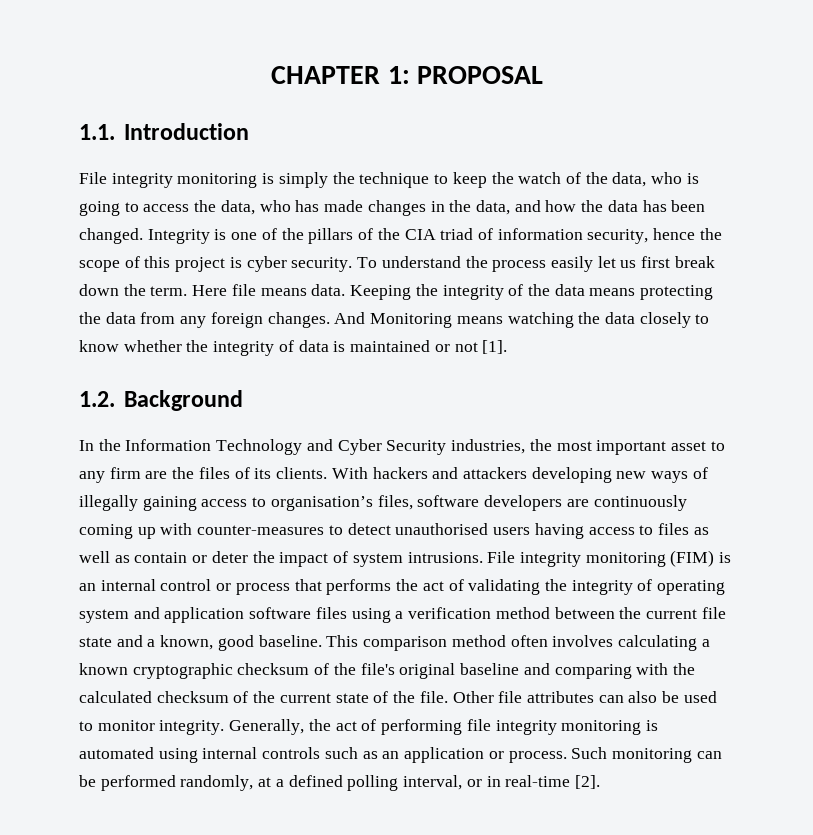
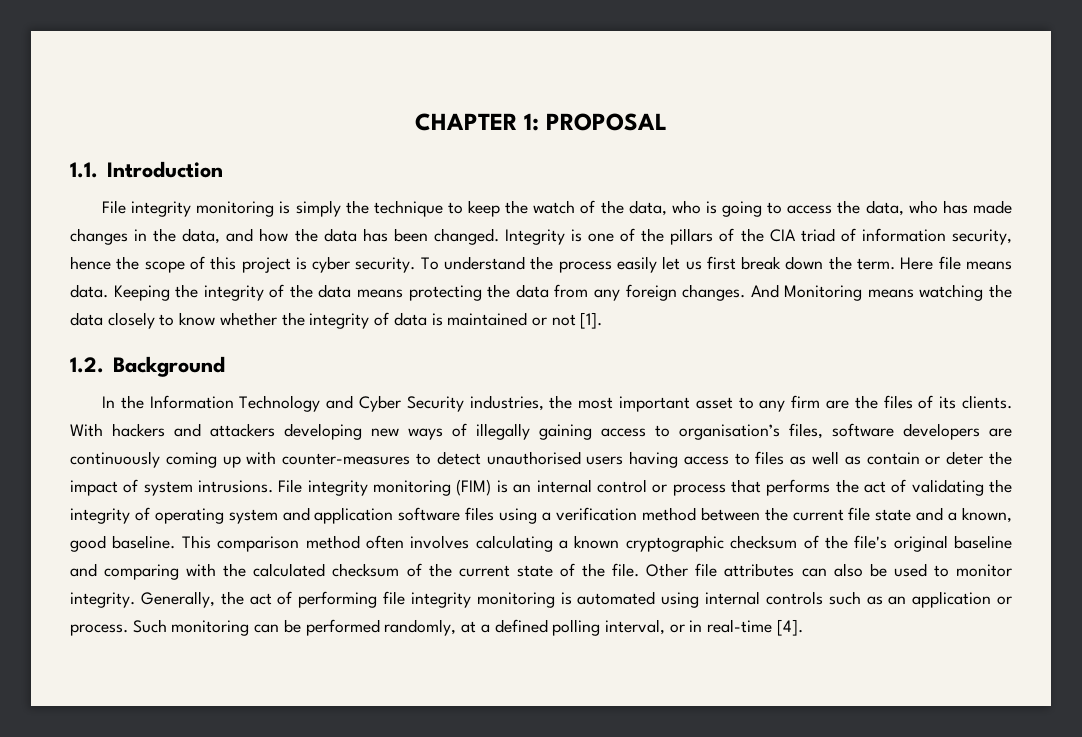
- Such monitoring can be performed randomly, at a defined polling interval, or in real-time [2].
+ Such monitoring can be performed randomly, at a defined polling interval, or in real-time [4].

